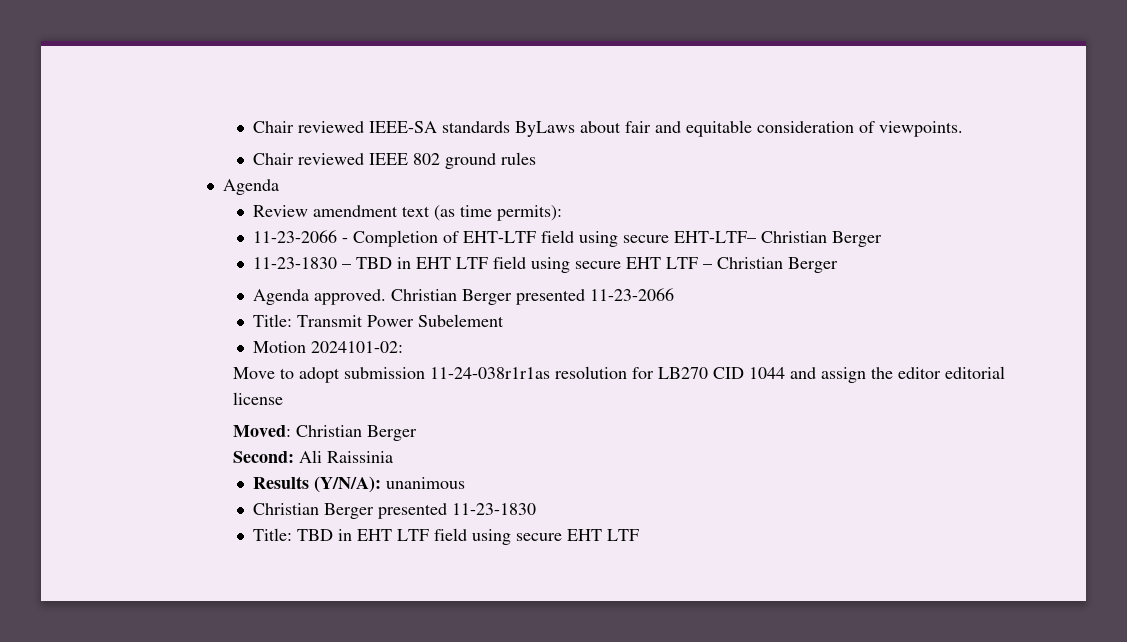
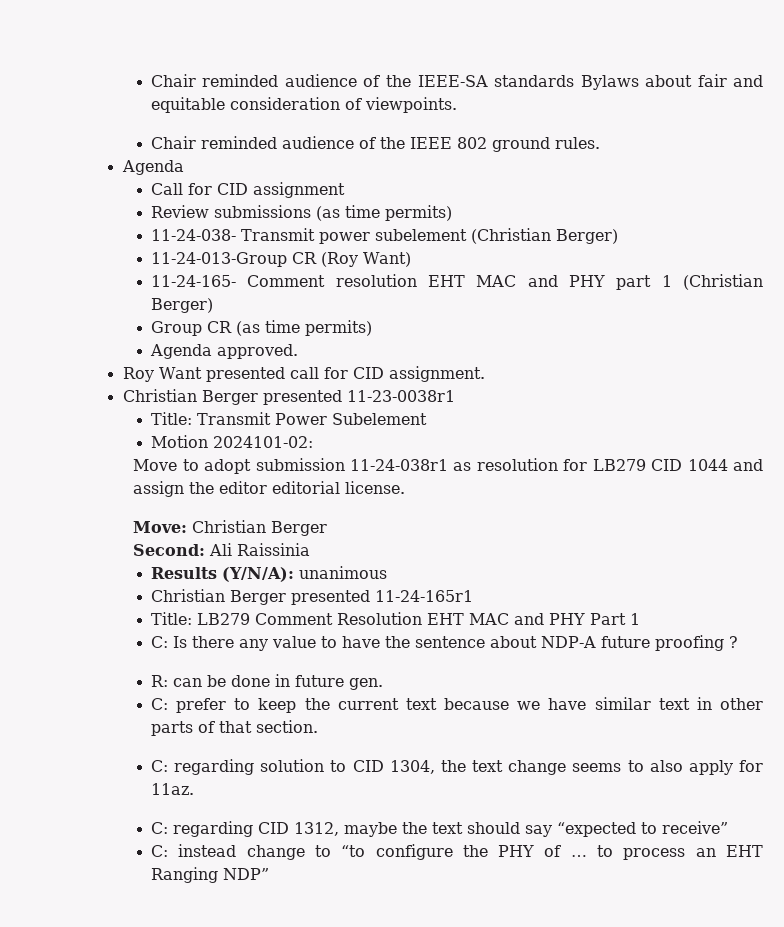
- Chair reviewed IEEE-SA standards ByLaws about fair and equitable consideration of viewpoints.
+ Chair reminded audience of the IEEE-SA standards Bylaws about fair and equitable consideration of viewpoints.
- Chair reviewed IEEE 802 ground rules
+ Chair reminded audience of the IEEE 802 ground rules.
- Review amendment text (as time permits):
- 11-23-2066 - Completion of EHT-LTF field using secure EHT-LTF– Christian Berger
- 11-23-1830 – TBD in EHT LTF field using secure EHT LTF – Christian Berger
- Agenda approved. Christian Berger presented 11-23-2066
+ Call for CID assignment
+ Review submissions (as time permits)
+ 11-24-038- Transmit power subelement (Christian Berger)
+ 11-24-013-Group CR (Roy Want)
+ 11-24-165- Comment resolution EHT MAC and PHY part 1 (Christian Berger)
+ Group CR (as time permits)
+ Agenda approved.
+ Roy Want presented call for CID assignment.
+ Christian Berger presented 11-23-0038r1
- Move to adopt submission 11-24-038r1r1as resolution for LB270 CID 1044 and assign the editor editorial license
- Moved: Christian Berger
+ Move to adopt submission 11-24-038r1 as resolution for LB279 CID 1044 and assign the editor editorial license.
+ Move: Christian Berger
- Christian Berger presented 11-23-1830
- Title: TBD in EHT LTF field using secure EHT LTF
+ Christian Berger presented 11-24-165r1
+ Title: LB279 Comment Resolution EHT MAC and PHY Part 1
+ C: Is there any value to have the sentence about NDP-A future proofing ?
+ R: can be done in future gen.
+ C: prefer to keep the current text because we have similar text in other parts of that section.
+ C: regarding solution to CID 1304, the text change seems to also apply for 11az.
+ C: regarding CID 1312, maybe the text should say “expected to receive”
+ C: instead change to “to configure the PHY of … to process an EHT Ranging NDP”

